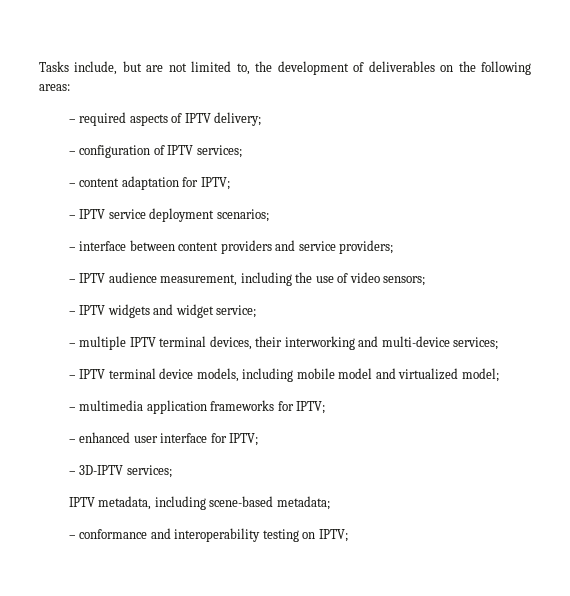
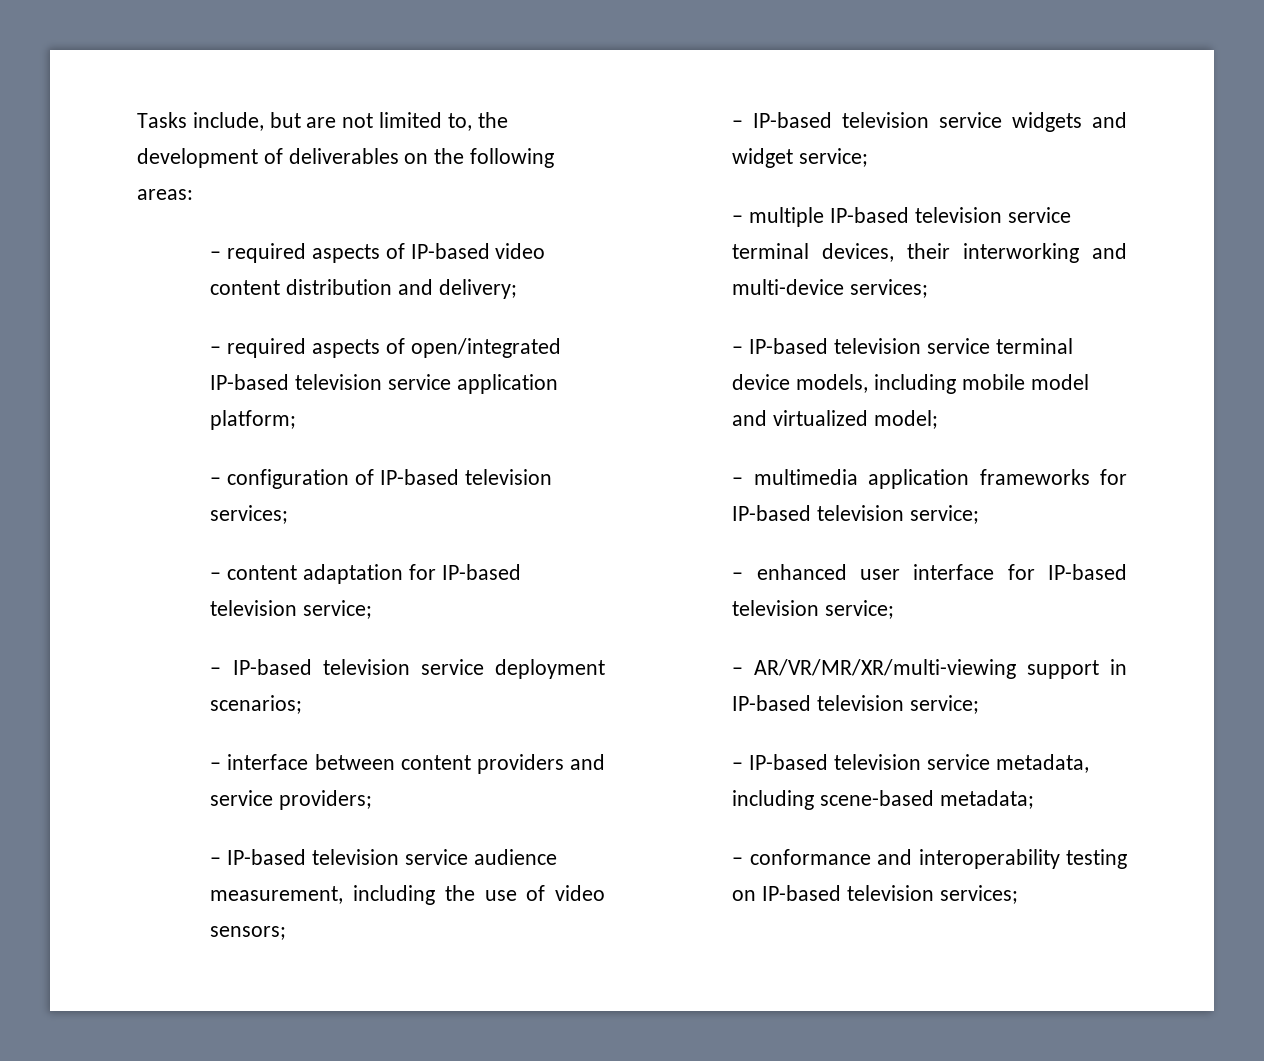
- – required aspects of IPTV delivery;
+ – required aspects of IP-based video content distribution and delivery;
+ – required aspects of open/integrated IP-based television service application platform;
- – configuration of IPTV services;
+ – configuration of IP-based television services;
- – content adaptation for IPTV;
- – IPTV service deployment scenarios;
+ – content adaptation for IP-based television service;
+ – IP-based television service deployment scenarios;
- – IPTV audience measurement, including the use of video sensors;
+ – IP-based television service audience measurement, including the use of video sensors;
- – IPTV widgets and widget service;
+ – IP-based television service widgets and widget service;
- – multiple IPTV terminal devices, their interworking and multi-device services;
+ – multiple IP-based television service terminal devices, their interworking and multi-device services;
- – IPTV terminal device models, including mobile model and virtualized model;
+ – IP-based television service terminal device models, including mobile model and virtualized model;
- – multimedia application frameworks for IPTV;
+ – multimedia application frameworks for IP-based television service;
- – enhanced user interface for IPTV;
- – 3D-IPTV services;
- IPTV metadata, including scene-based metadata;
+ – enhanced user interface for IP-based television service;
+ – AR/VR/MR/XR/multi-viewing support in IP-based television service;
+ – IP-based television service metadata, including scene-based metadata;
- – conformance and interoperability testing on IPTV;
+ – conformance and interoperability testing on IP-based television services;

